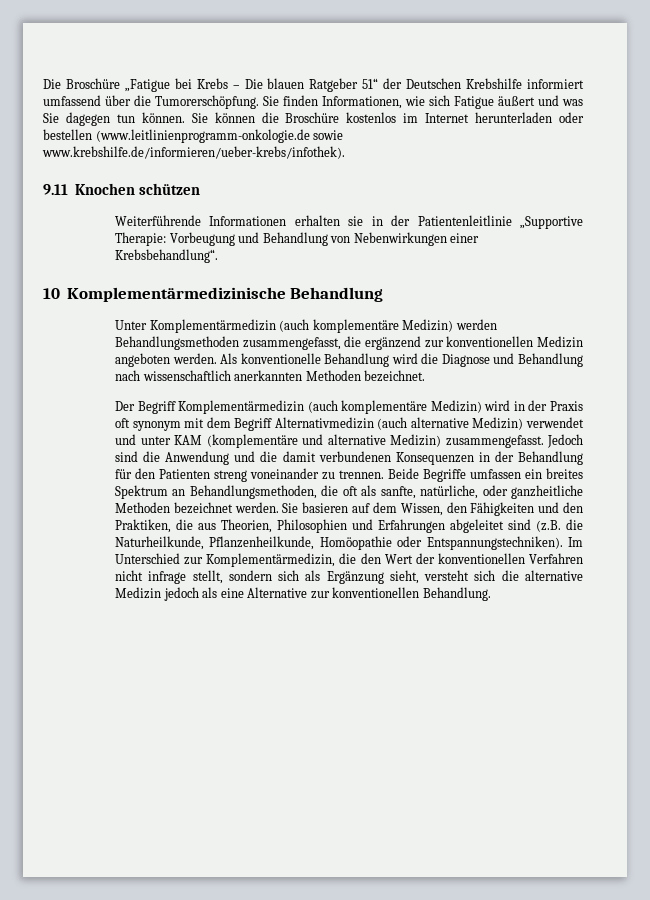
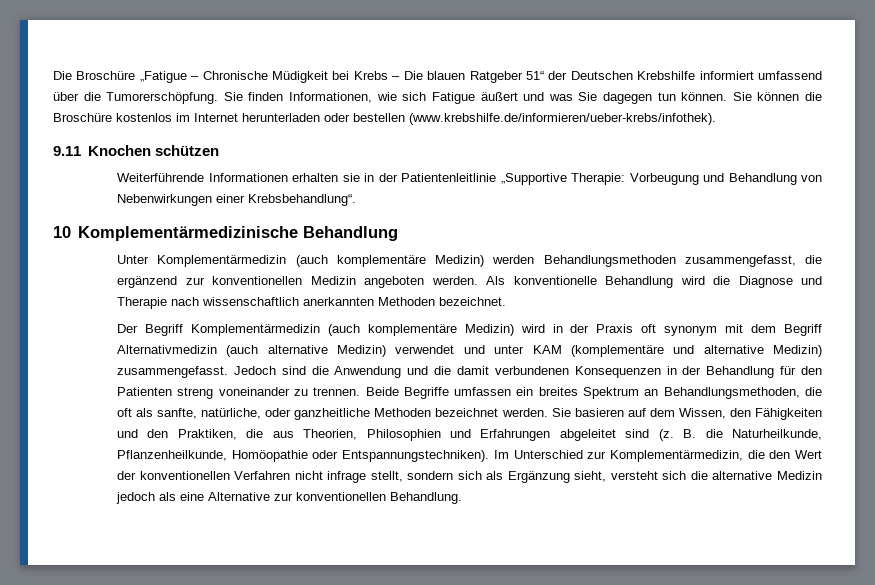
- Die Broschüre „Fatigue bei Krebs – Die blauen Ratgeber 51“ der Deutschen Krebshilfe informiert umfassend über die Tumorerschöpfung.
+ Die Broschüre „Fatigue – Chronische Müdigkeit bei Krebs – Die blauen Ratgeber 51“ der Deutschen Krebshilfe informiert umfassend über die Tumorerschöpfung.
- Sie können die Broschüre kostenlos im Internet herunterladen oder bestellen (www.leitlinienprogramm-onkologie.de sowie www.krebshilfe.de/informieren/ueber-krebs/infothek).
+ Sie können die Broschüre kostenlos im Internet herunterladen oder bestellen (www.krebshilfe.de/informieren/ueber-krebs/infothek).
- Als konventionelle Behandlung wird die Diagnose und Behandlung nach wissenschaftlich anerkannten Methoden bezeichnet.
+ Als konventionelle Behandlung wird die Diagnose und Therapie nach wissenschaftlich anerkannten Methoden bezeichnet.
- Sie basieren auf dem Wissen, den Fähigkeiten und den Praktiken, die aus Theorien, Philosophien und Erfahrungen abgeleitet sind (z.B. die Naturheilkunde, Pflanzenheilkunde, Homöopathie oder Entspannungstechniken).
+ Sie basieren auf dem Wissen, den Fähigkeiten und den Praktiken, die aus Theorien, Philosophien und Erfahrungen abgeleitet sind (z. B. die Naturheilkunde, Pflanzenheilkunde, Homöopathie oder Entspannungstechniken).

